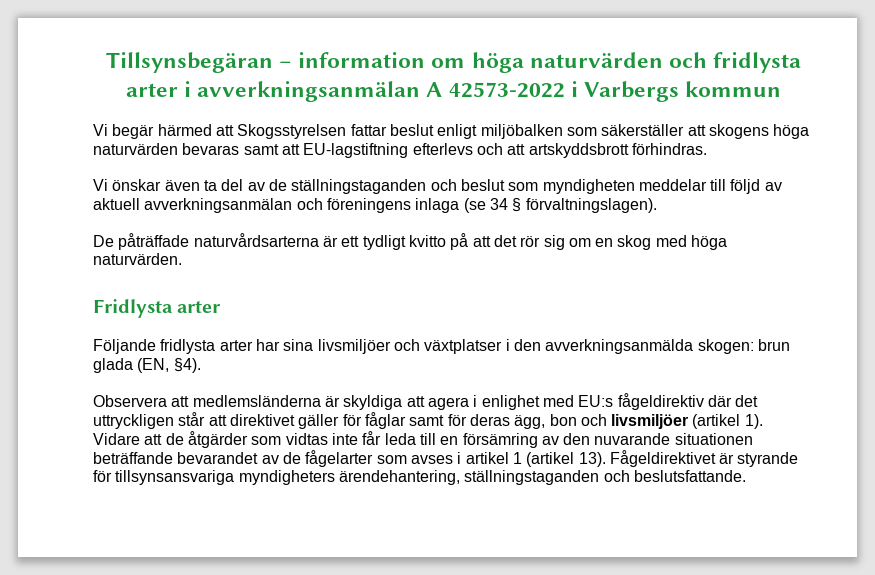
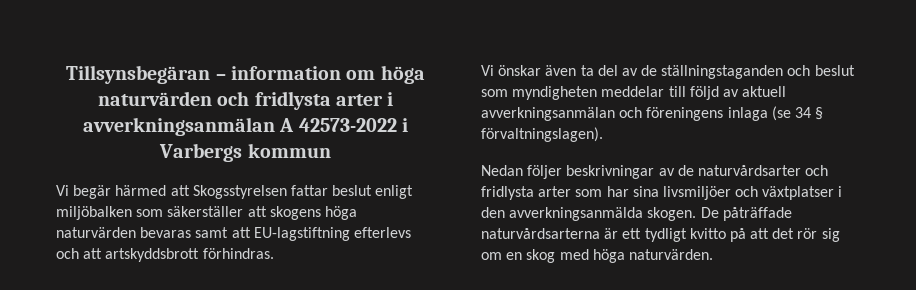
+ Nedan följer beskrivningar av de naturvårdsarter och fridlysta arter som har sina livsmiljöer och växtplatser i den avverkningsanmälda skogen.
- Fridlysta arter
- Följande fridlysta arter har sina livsmiljöer och växtplatser i den avverkningsanmälda skogen: brun glada (EN, §4).
- Observera att medlemsländerna är skyldiga att agera i enlighet med EU:s fågeldirektiv där det uttryckligen står att direktivet gäller för fåglar samt för deras ägg, bon och livsmiljöer (artikel 1). Vidare att de åtgärder som vidtas inte får leda till en försämring av den nuvarande situationen beträffande bevarandet av de fågelarter som avses i artikel 1 (artikel 13). Fågeldirektivet är styrande för tillsynsansvariga myndigheters ärendehantering, ställningstaganden och beslutsfattande.

